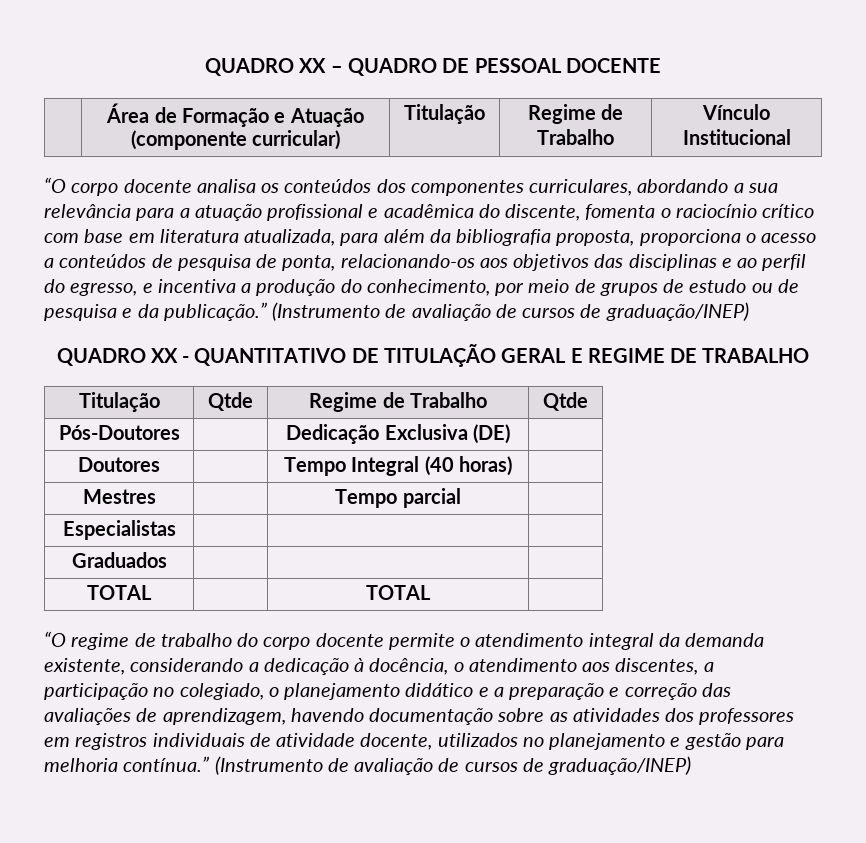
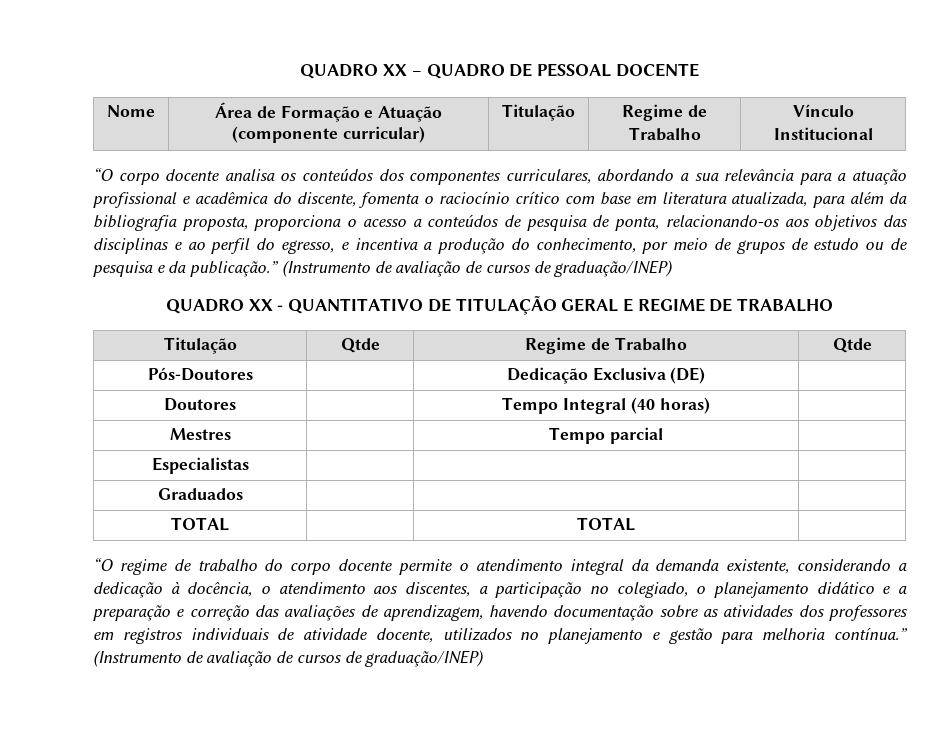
- | Área de Formação e Atuação (componente curricular) | Titulação | Regime de Trabalho | Vínculo Institucional
+ Nome | Área de Formação e Atuação (componente curricular) | Titulação | Regime de Trabalho | Vínculo Institucional

